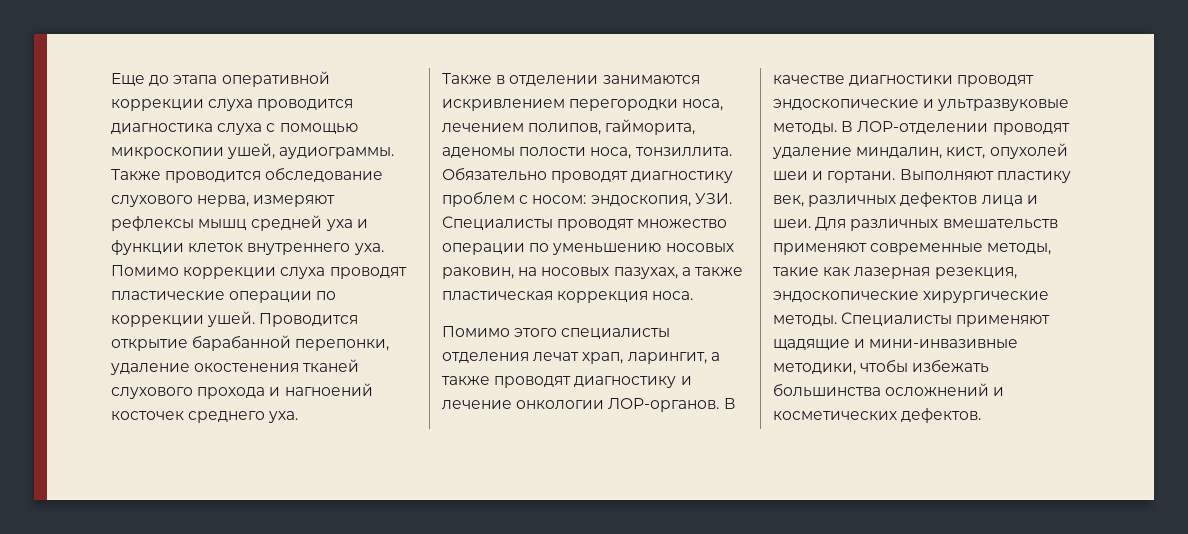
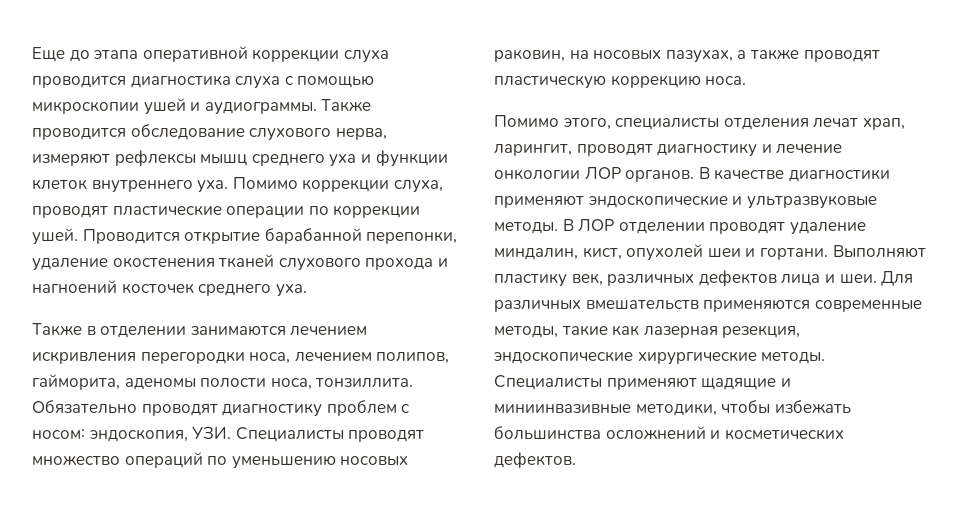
- Еще до этапа оперативной коррекции слуха проводится диагностика слуха с помощью микроскопии ушей, аудиограммы.
+ Еще до этапа оперативной коррекции слуха проводится диагностика слуха с помощью микроскопии ушей и аудиограммы.
- Также проводится обследование слухового нерва, измеряют рефлексы мышц средней уха и функции клеток внутреннего уха.
+ Также проводится обследование слухового нерва, измеряют рефлексы мышц среднего уха и функции клеток внутреннего уха.
- Помимо коррекции слуха проводят пластические операции по коррекции ушей.
+ Помимо коррекции слуха, проводят пластические операции по коррекции ушей.
- Также в отделении занимаются искривлением перегородки носа, лечением полипов, гайморита, аденомы полости носа, тонзиллита.
+ Также в отделении занимаются лечением искривления перегородки носа, лечением полипов, гайморита, аденомы полости носа, тонзиллита.
- Обязательно проводят диагностику проблем с носом: эндоскопия, УЗИ. Специалисты проводят множество операции по уменьшению носовых раковин, на носовых пазухах, а также пластическая коррекция носа.
+ Обязательно проводят диагностику проблем с носом: эндоскопия, УЗИ. Специалисты проводят множество операций по уменьшению носовых раковин, на носовых пазухах, а также проводят пластическую коррекцию носа.
- Помимо этого специалисты отделения лечат храп, ларингит, а также проводят диагностику и лечение онкологии ЛОР-органов.
+ Помимо этого, специалисты отделения лечат храп, ларингит, проводят диагностику и лечение онкологии ЛОР органов.
- В качестве диагностики проводят эндоскопические и ультразвуковые методы.
+ В качестве диагностики применяют эндоскопические и ультразвуковые методы.
- В ЛОР-отделении проводят удаление миндалин, кист, опухолей шеи и гортани.
+ В ЛОР отделении проводят удаление миндалин, кист, опухолей шеи и гортани.
- Для различных вмешательств применяют современные методы, такие как лазерная резекция, эндоскопические хирургические методы.
+ Для различных вмешательств применяются современные методы, такие как лазерная резекция, эндоскопические хирургические методы.
- Специалисты применяют щадящие и мини-инвазивные методики, чтобы избежать большинства осложнений и косметических дефектов.
+ Специалисты применяют щадящие и миниинвазивные методики, чтобы избежать большинства осложнений и косметических дефектов.

